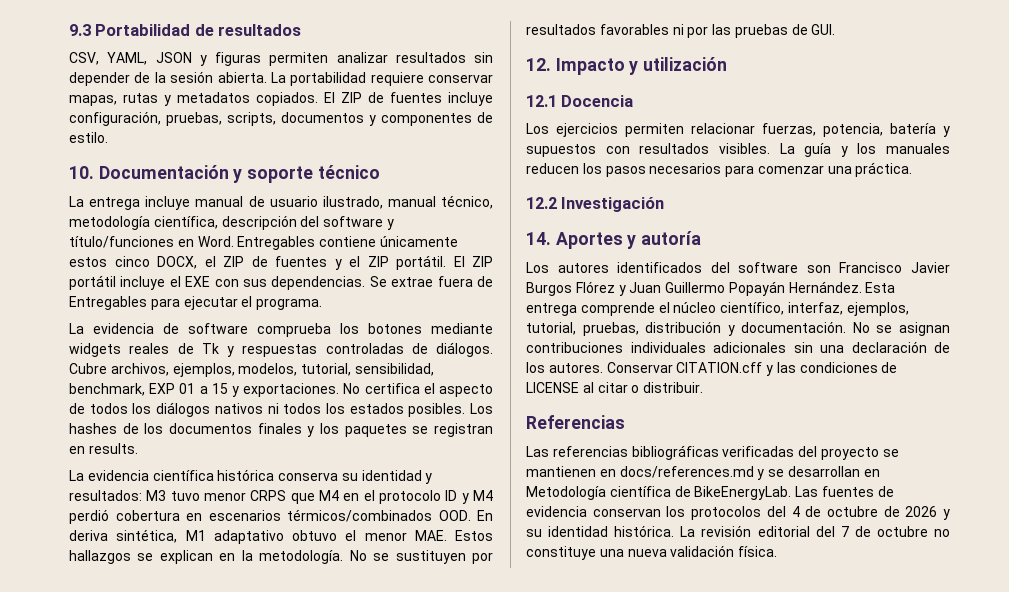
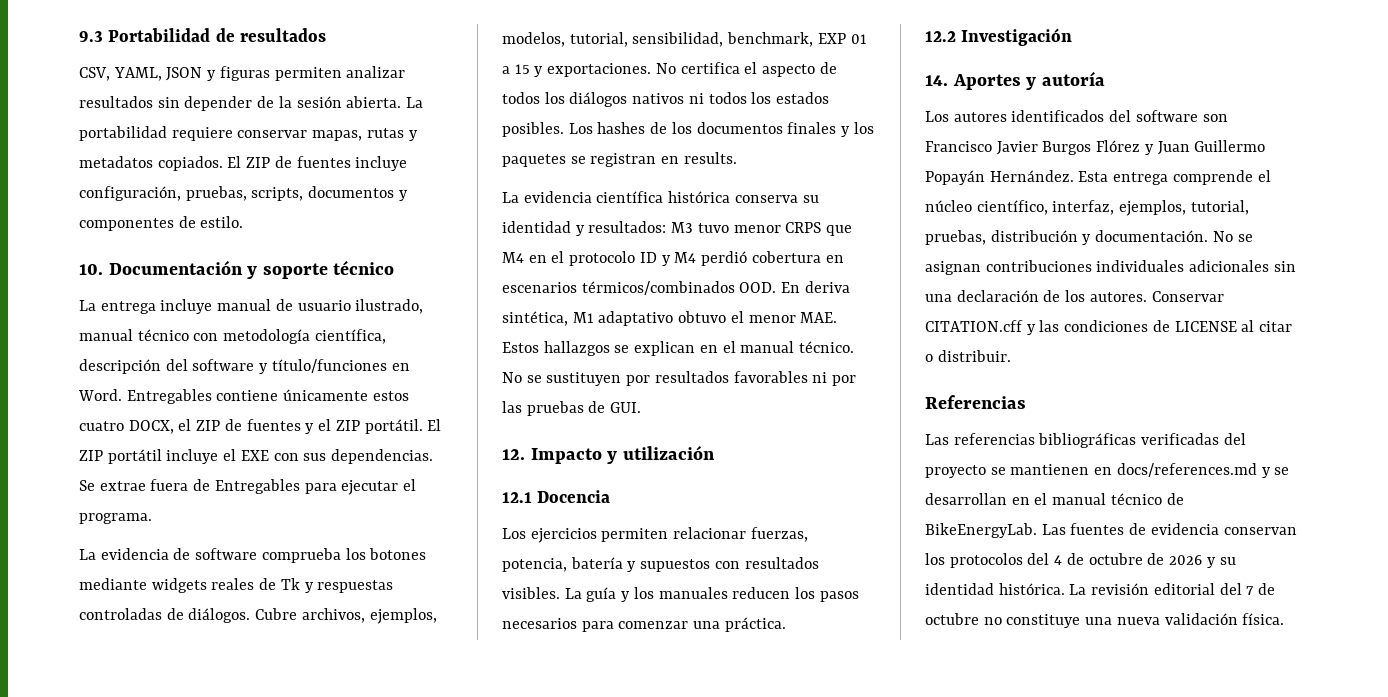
- La entrega incluye manual de usuario ilustrado, manual técnico, metodología científica, descripción del software y título/funciones en Word.
+ La entrega incluye manual de usuario ilustrado, manual técnico con metodología científica, descripción del software y título/funciones en Word.
- Entregables contiene únicamente estos cinco DOCX, el ZIP de fuentes y el ZIP portátil.
+ Entregables contiene únicamente estos cuatro DOCX, el ZIP de fuentes y el ZIP portátil.
- La evidencia científica histórica conserva su identidad y resultados: M3 tuvo menor CRPS que M4 en el protocolo ID y M4 perdió cobertura en escenarios térmicos/combinados OOD. En deriva sintética, M1 adaptativo obtuvo el menor MAE. Estos hallazgos se explican en la metodología.
+ La evidencia científica histórica conserva su identidad y resultados: M3 tuvo menor CRPS que M4 en el protocolo ID y M4 perdió cobertura en escenarios térmicos/combinados OOD. En deriva sintética, M1 adaptativo obtuvo el menor MAE. Estos hallazgos se explican en el manual técnico.
- Las referencias bibliográficas verificadas del proyecto se mantienen en docs/references.md y se desarrollan en Metodología científica de BikeEnergyLab.
+ Las referencias bibliográficas verificadas del proyecto se mantienen en docs/references.md y se desarrollan en el manual técnico de BikeEnergyLab.

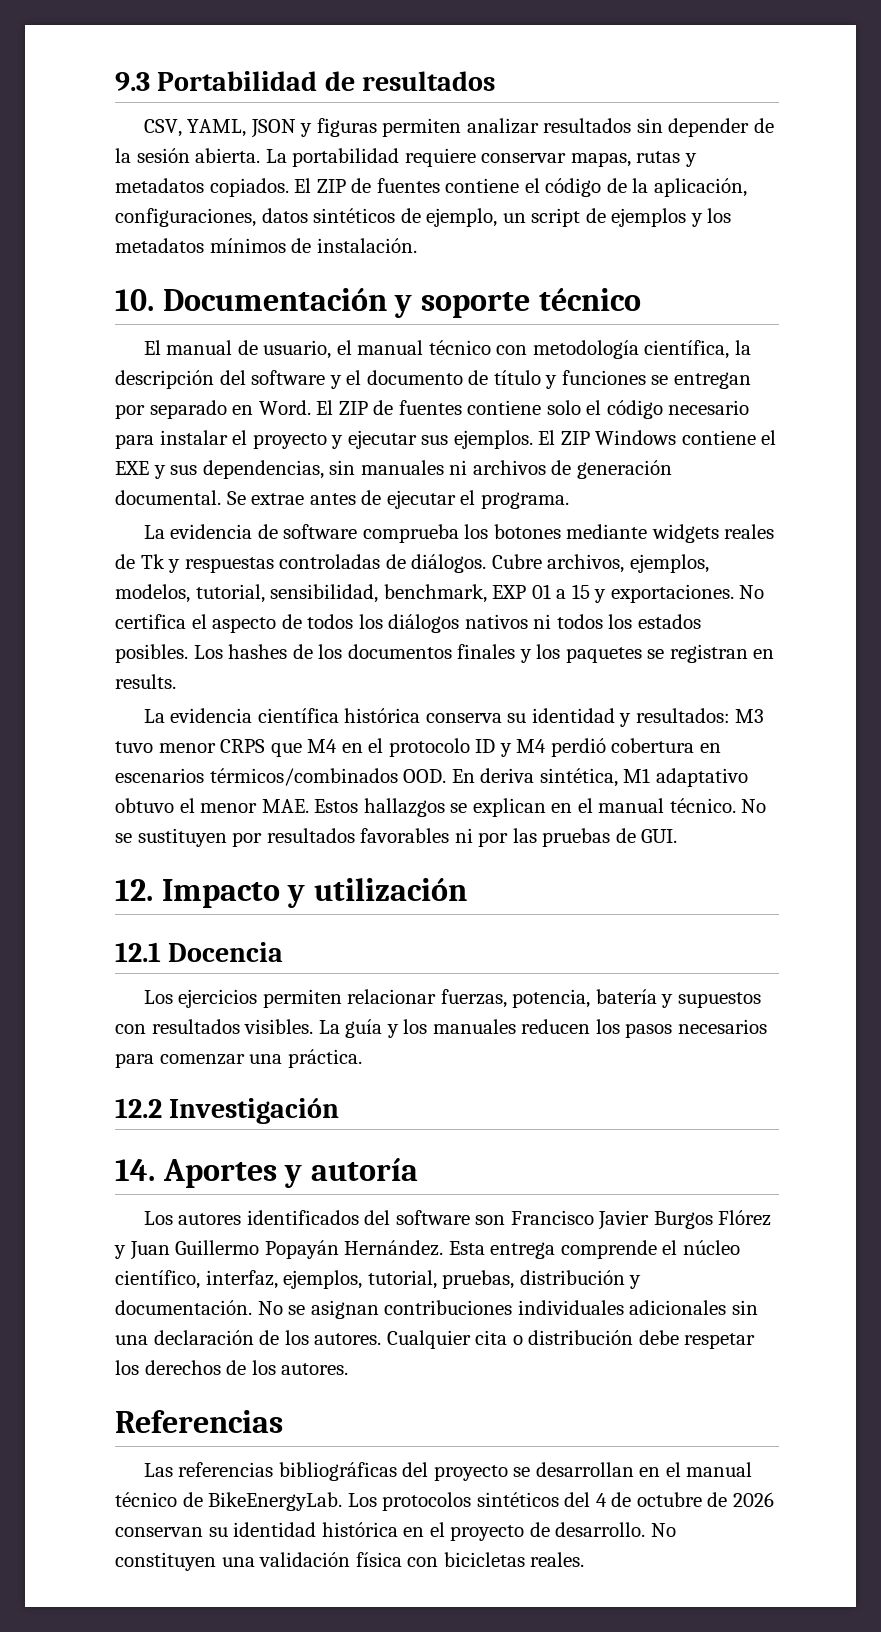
- El ZIP de fuentes incluye configuración, pruebas, scripts, documentos y componentes de estilo.
+ El ZIP de fuentes contiene el código de la aplicación, configuraciones, datos sintéticos de ejemplo, un script de ejemplos y los metadatos mínimos de instalación.
- La entrega incluye manual de usuario ilustrado, manual técnico con metodología científica, descripción del software y título/funciones en Word. Entregables contiene únicamente estos cuatro DOCX, el ZIP de fuentes y el ZIP portátil. El ZIP portátil incluye el EXE con sus dependencias. Se extrae fuera de Entregables para ejecutar el programa.
+ El manual de usuario, el manual técnico con metodología científica, la descripción del software y el documento de título y funciones se entregan por separado en Word. El ZIP de fuentes contiene solo el código necesario para instalar el proyecto y ejecutar sus ejemplos. El ZIP Windows contiene el EXE y sus dependencias, sin manuales ni archivos de generación documental. Se extrae antes de ejecutar el programa.
- Conservar CITATION.cff y las condiciones de LICENSE al citar o distribuir.
+ Cualquier cita o distribución debe respetar los derechos de los autores.
- Las referencias bibliográficas verificadas del proyecto se mantienen en docs/references.md y se desarrollan en el manual técnico de BikeEnergyLab.
+ Las referencias bibliográficas del proyecto se desarrollan en el manual técnico de BikeEnergyLab.
- Las fuentes de evidencia conservan los protocolos del 4 de octubre de 2026 y su identidad histórica. La revisión editorial del 7 de octubre no constituye una nueva validación física.
+ Los protocolos sintéticos del 4 de octubre de 2026 conservan su identidad histórica en el proyecto de desarrollo. No constituyen una validación física con bicicletas reales.

